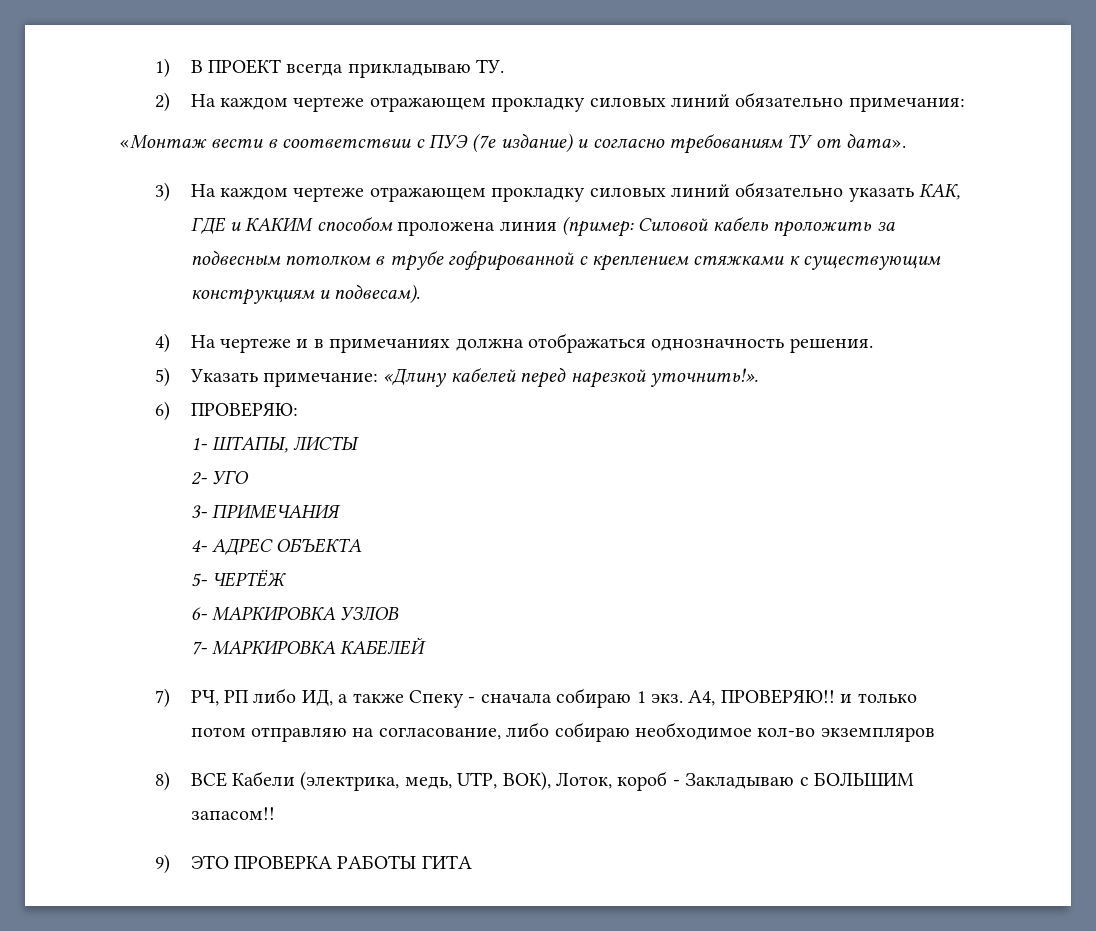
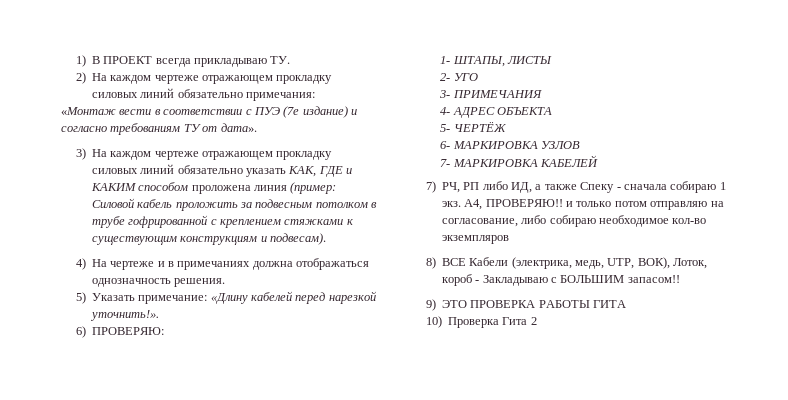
+ 10) Проверка Гита 2

